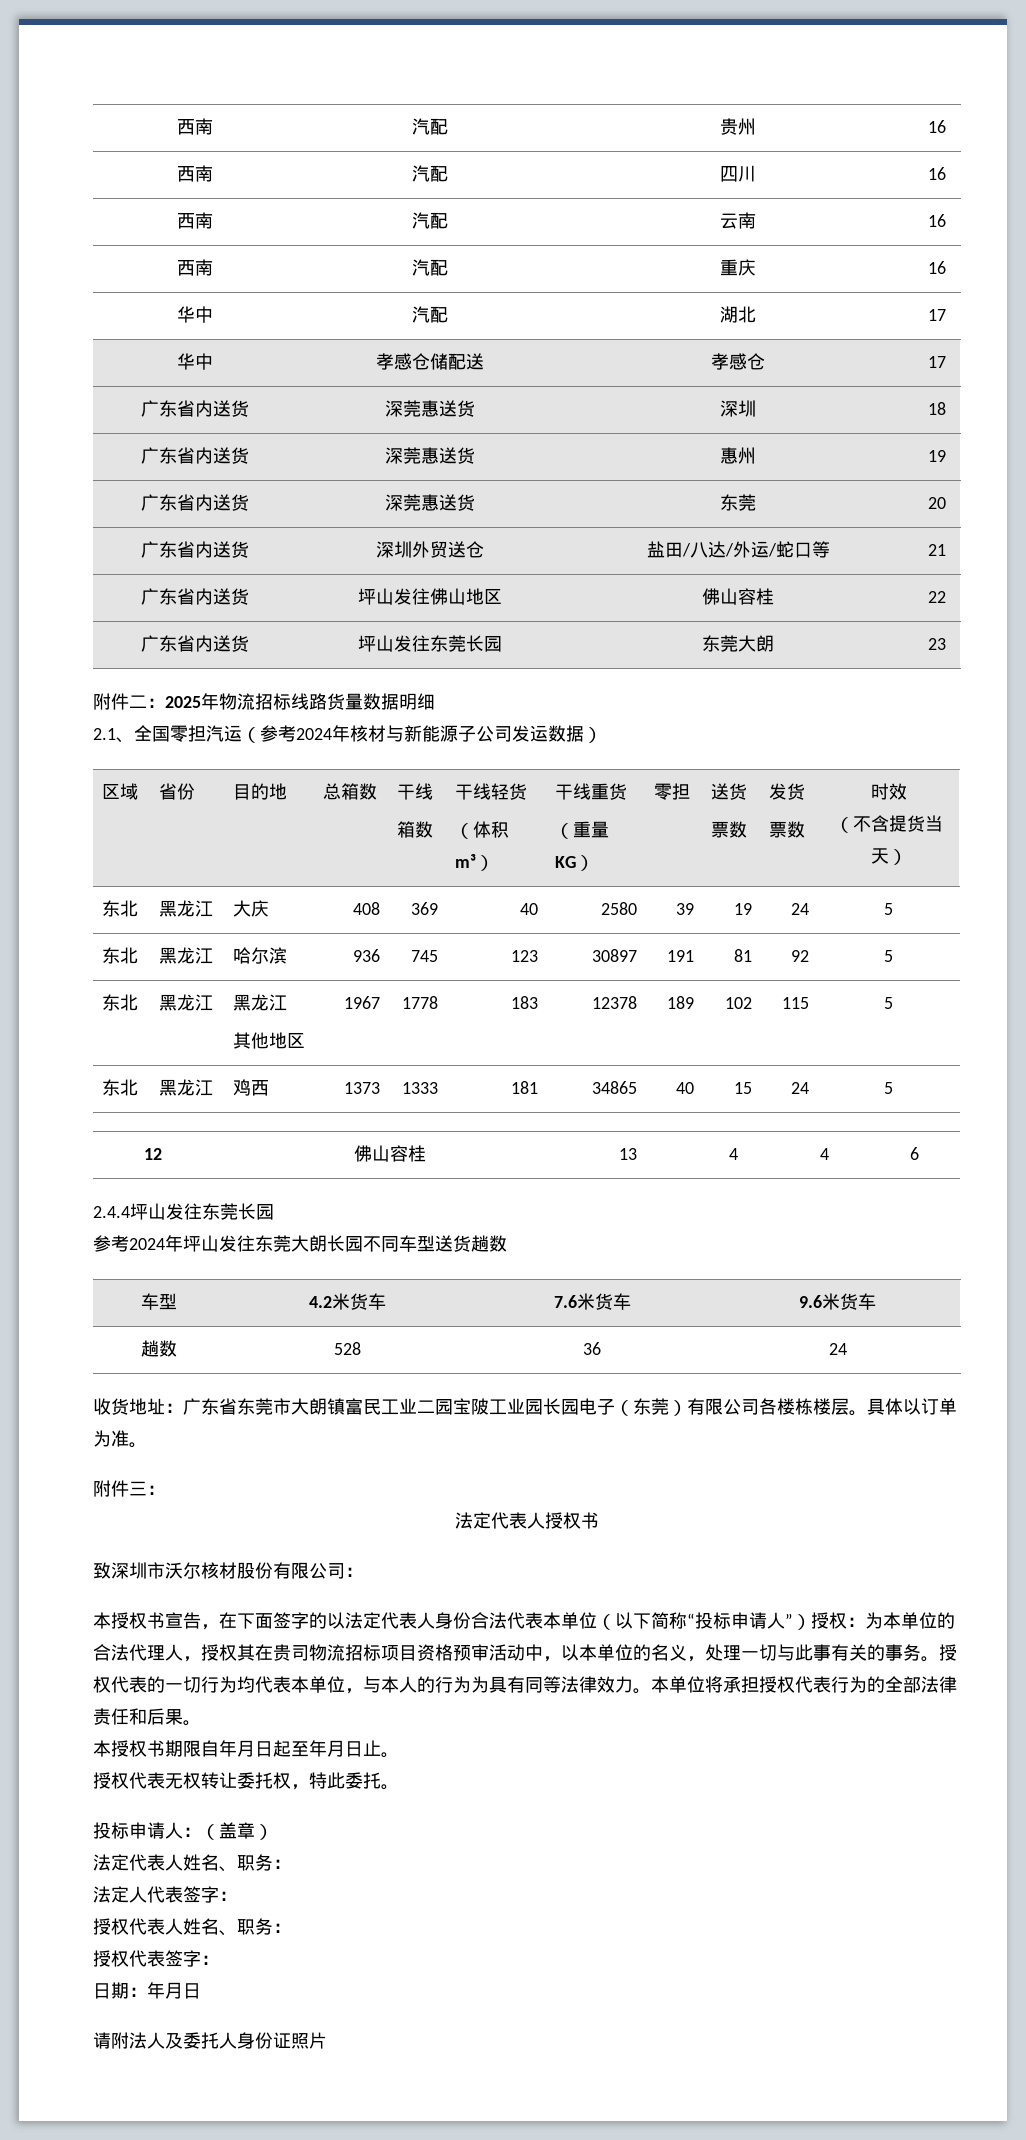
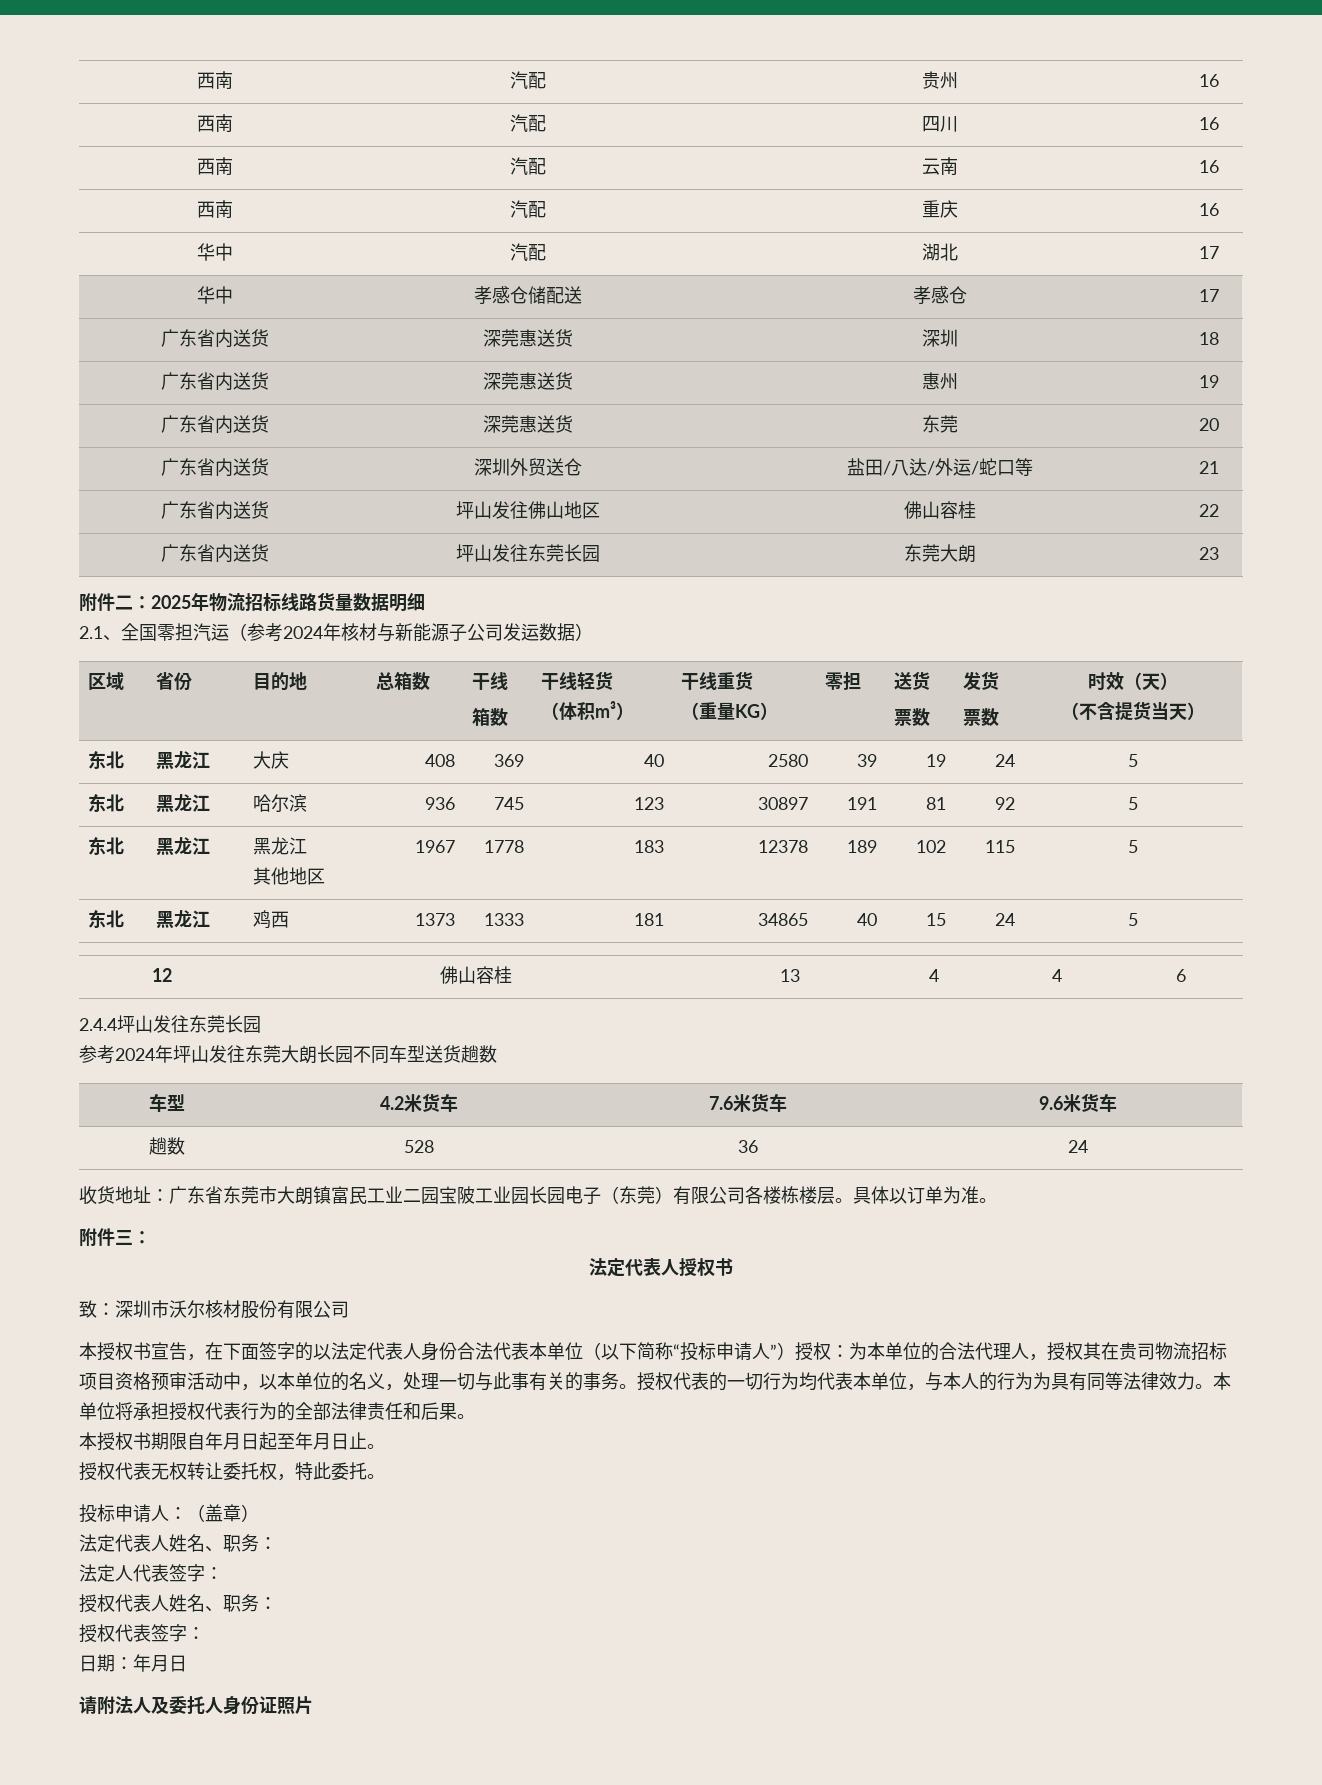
  区域 | 省份 | 目的地 | 总箱数 | 干线
  箱数 | 干线轻货
  （体积m³） | 干线重货
  （重量KG） | 零担 | 送货
  票数 | 发货
- 票数 | 时效
+ 票数 | 时效（天）
- 致深圳市沃尔核材股份有限公司：
+ 致：深圳市沃尔核材股份有限公司

